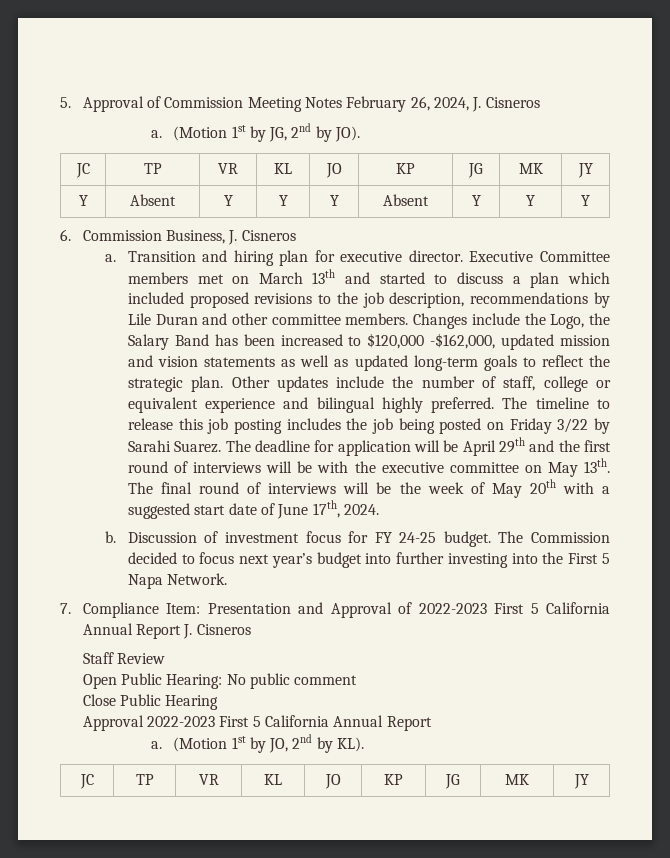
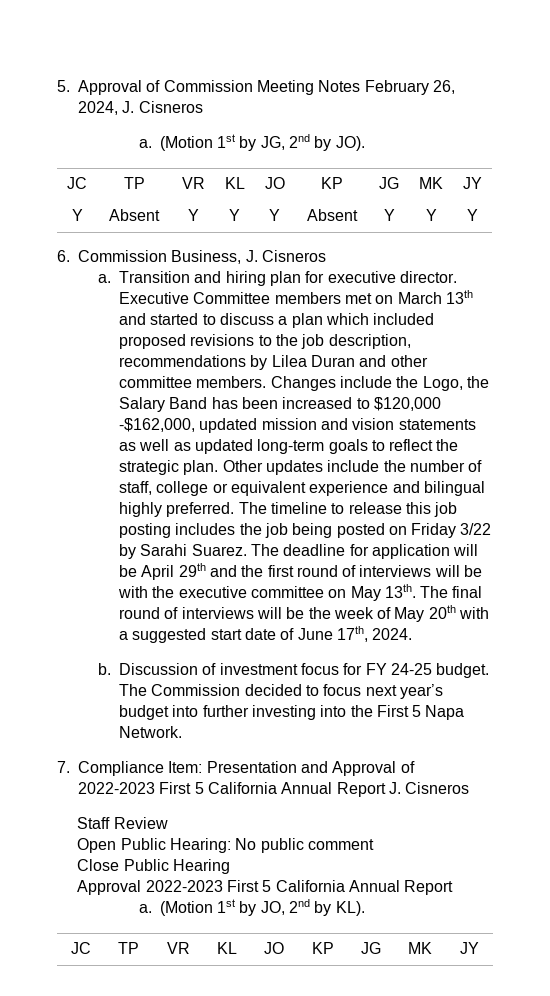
- Executive Committee members met on March 13th and started to discuss a plan which included proposed revisions to the job description, recommendations by Lile Duran and other committee members.
+ Executive Committee members met on March 13th and started to discuss a plan which included proposed revisions to the job description, recommendations by Lilea Duran and other committee members.

